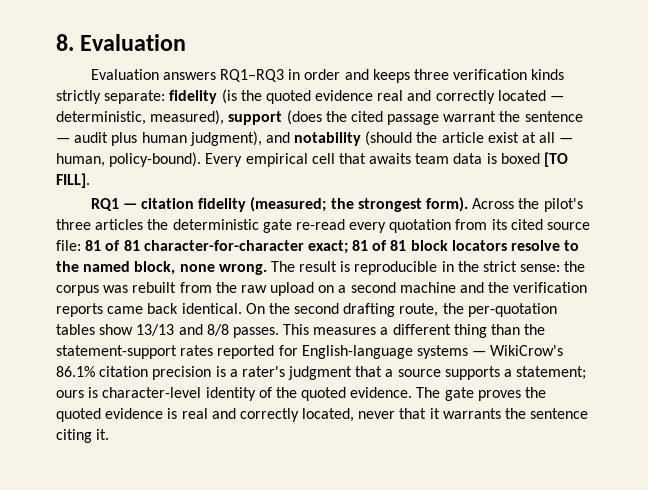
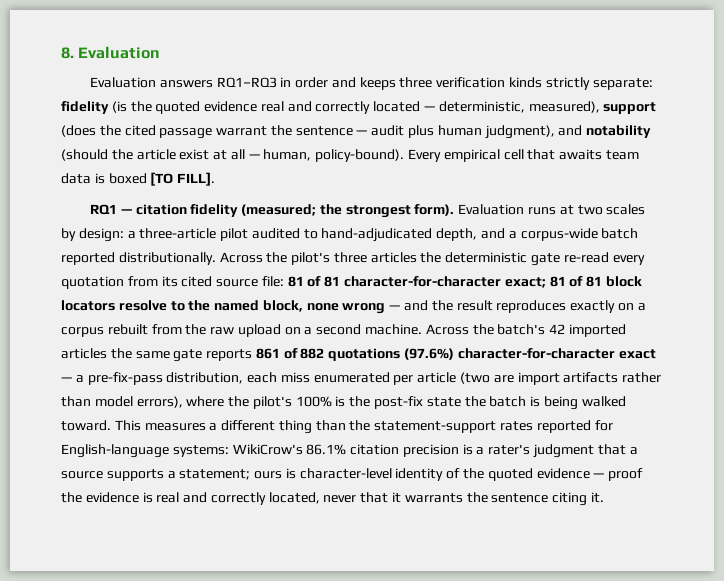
+ Evaluation runs at two scales by design: a three-article pilot audited to hand-adjudicated depth, and a corpus-wide batch reported distributionally.
- Across the pilot's three articles the deterministic gate re-read every quotation from its cited source file: 81 of 81 character-for-character exact; 81 of 81 block locators resolve to the named block, none wrong. The result is reproducible in the strict sense: the corpus was rebuilt from the raw upload on a second machine and the verification reports came back identical. On the second drafting route, the per-quotation tables show 13/13 and 8/8 passes.
+ Across the pilot's three articles the deterministic gate re-read every quotation from its cited source file: 81 of 81 character-for-character exact; 81 of 81 block locators resolve to the named block, none wrong — and the result reproduces exactly on a corpus rebuilt from the raw upload on a second machine. Across the batch's 42 imported articles the same gate reports 861 of 882 quotations (97.6%) character-for-character exact — a pre-fix-pass distribution, each miss enumerated per article (two are import artifacts rather than model errors), where the pilot's 100% is the post-fix state the batch is being walked toward.
- This measures a different thing than the statement-support rates reported for English-language systems — WikiCrow's 86.1% citation precision is a rater's judgment that a source supports a statement; ours is character-level identity of the quoted evidence. The gate proves the quoted evidence is real and correctly located, never that it warrants the sentence citing it.
+ This measures a different thing than the statement-support rates reported for English-language systems: WikiCrow's 86.1% citation precision is a rater's judgment that a source supports a statement; ours is character-level identity of the quoted evidence — proof the evidence is real and correctly located, never that it warrants the sentence citing it.

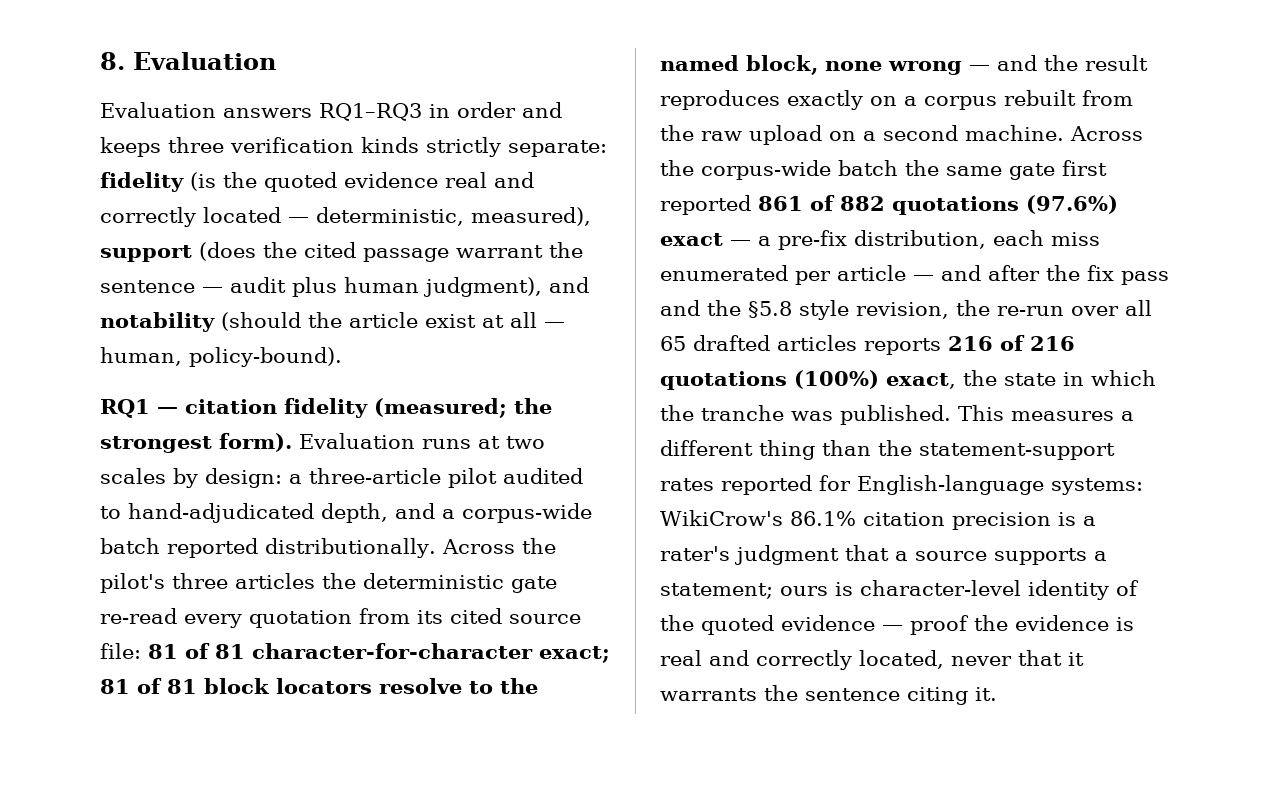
- Every empirical cell that awaits team data is boxed [TO FILL].
- Across the batch's 42 imported articles the same gate reports 861 of 882 quotations (97.6%) character-for-character exact — a pre-fix-pass distribution, each miss enumerated per article (two are import artifacts rather than model errors), where the pilot's 100% is the post-fix state the batch is being walked toward.
+ Across the corpus-wide batch the same gate first reported 861 of 882 quotations (97.6%) exact — a pre-fix distribution, each miss enumerated per article — and after the fix pass and the §5.8 style revision, the re-run over all 65 drafted articles reports 216 of 216 quotations (100%) exact, the state in which the tranche was published.

